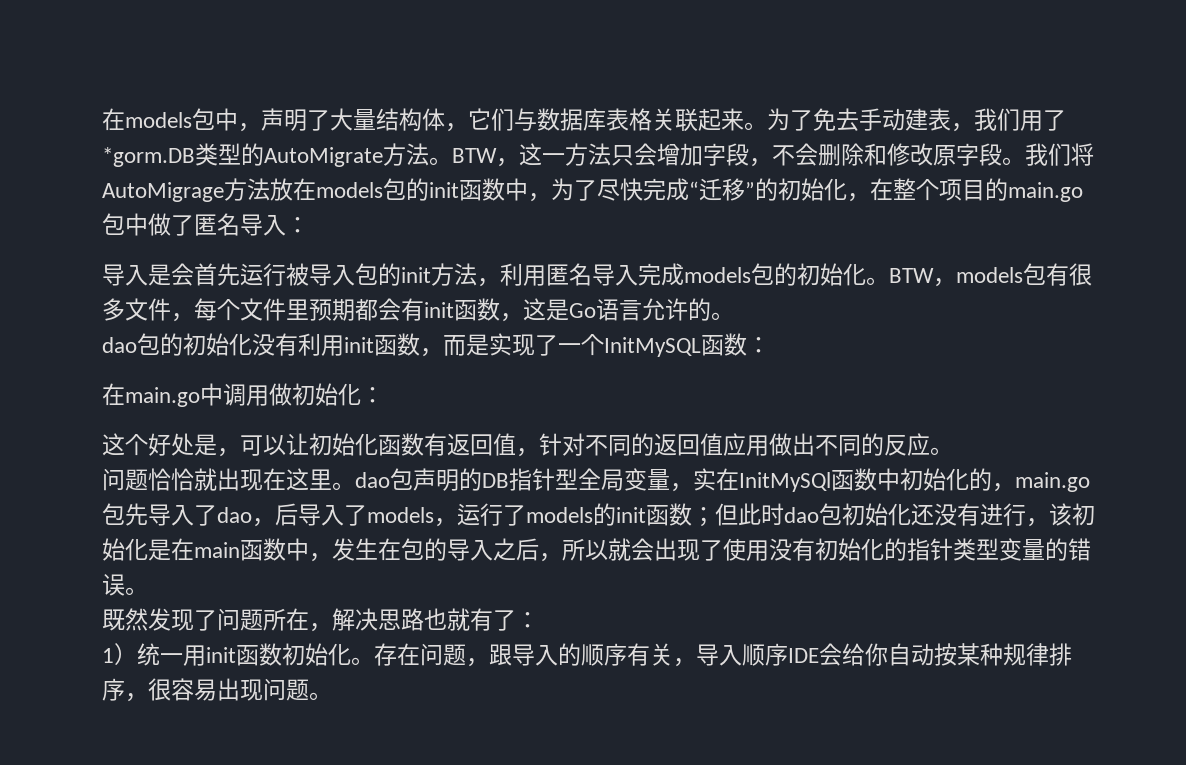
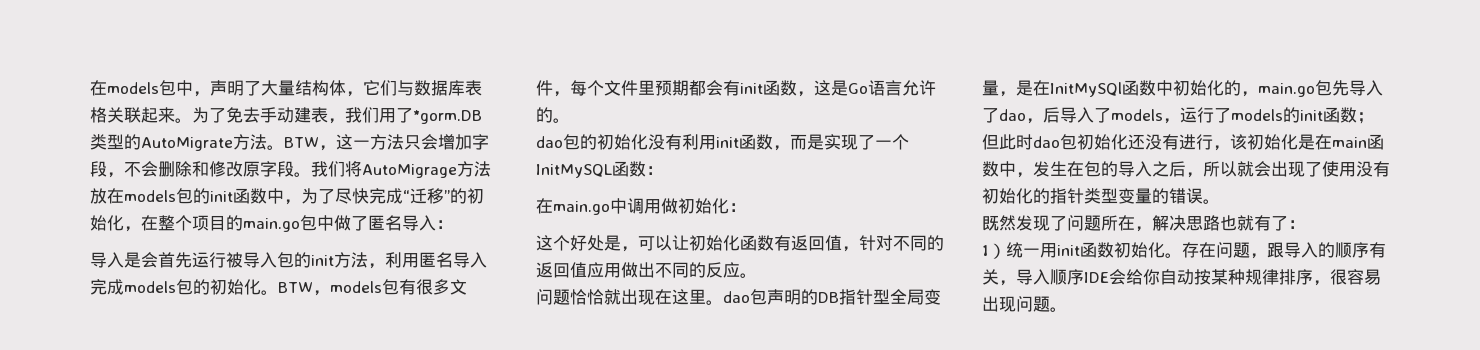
- 问题恰恰就出现在这里。dao包声明的DB指针型全局变量，实在InitMySQl函数中初始化的，main.go包先导入了dao，后导入了models，运行了models的init函数；
+ 问题恰恰就出现在这里。dao包声明的DB指针型全局变量，是在InitMySQl函数中初始化的，main.go包先导入了dao，后导入了models，运行了models的init函数；

